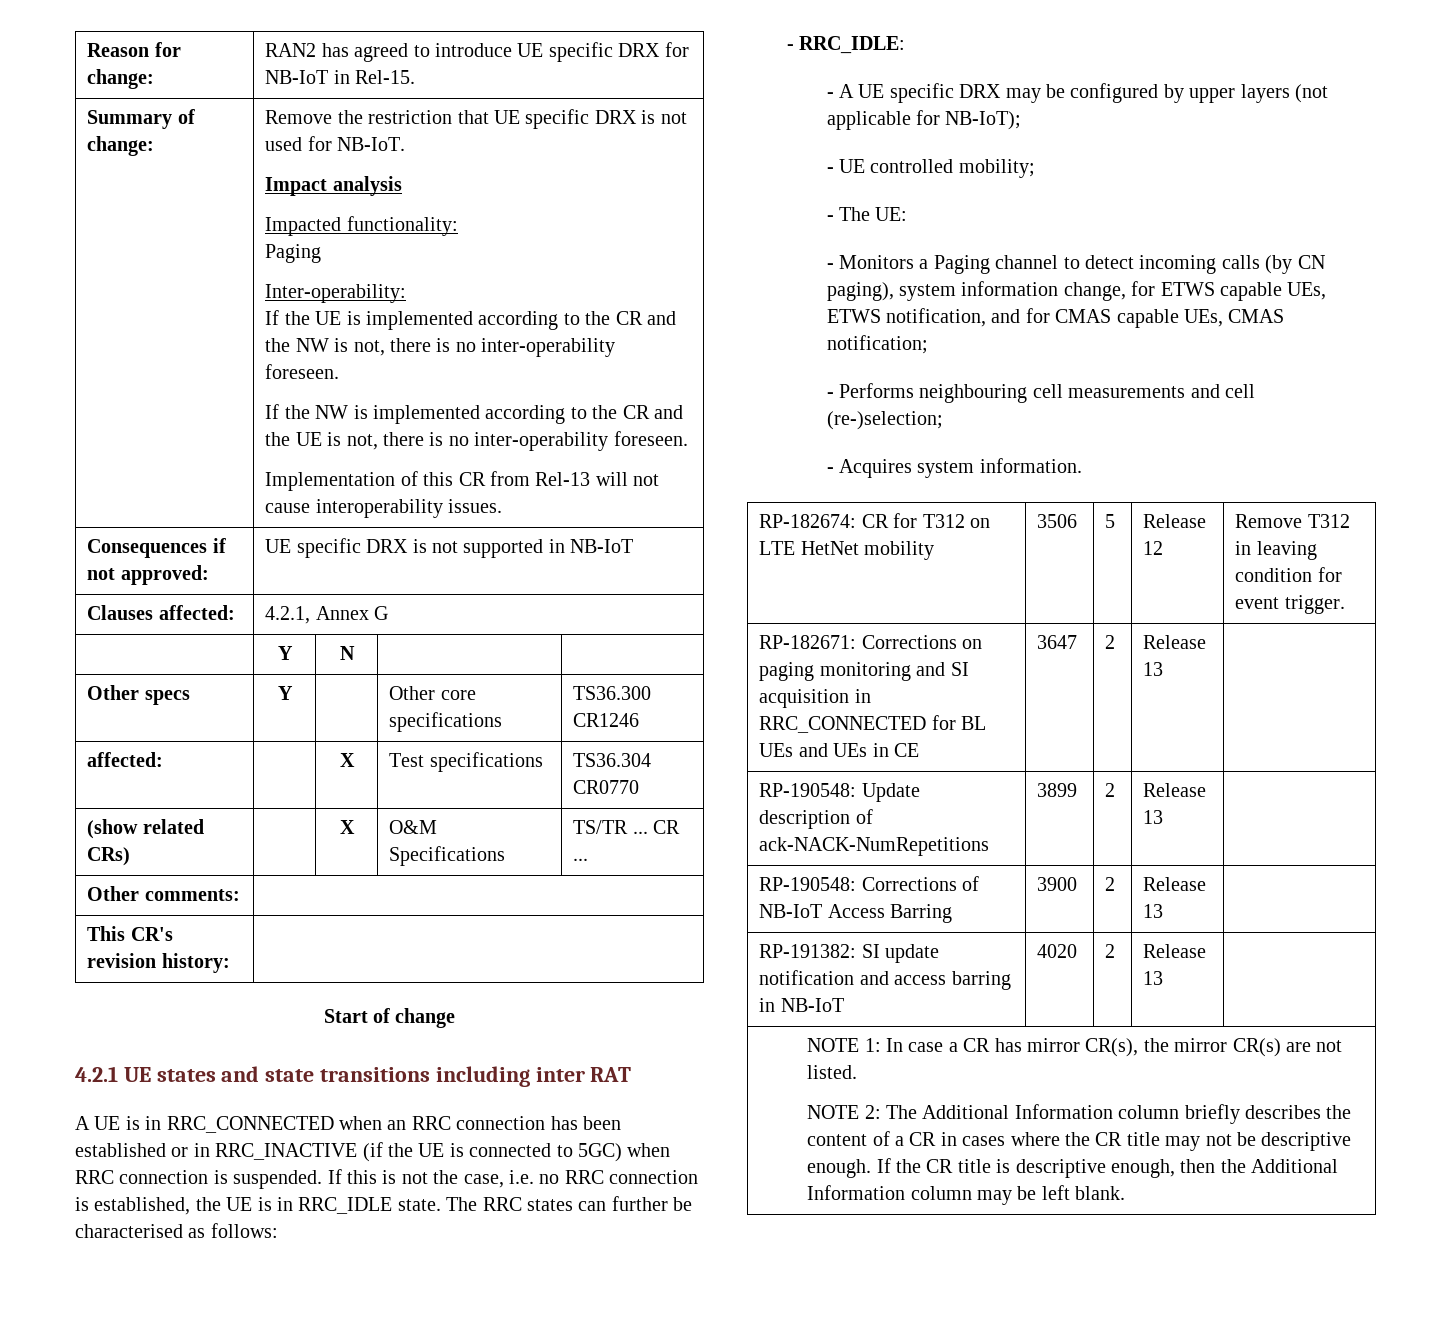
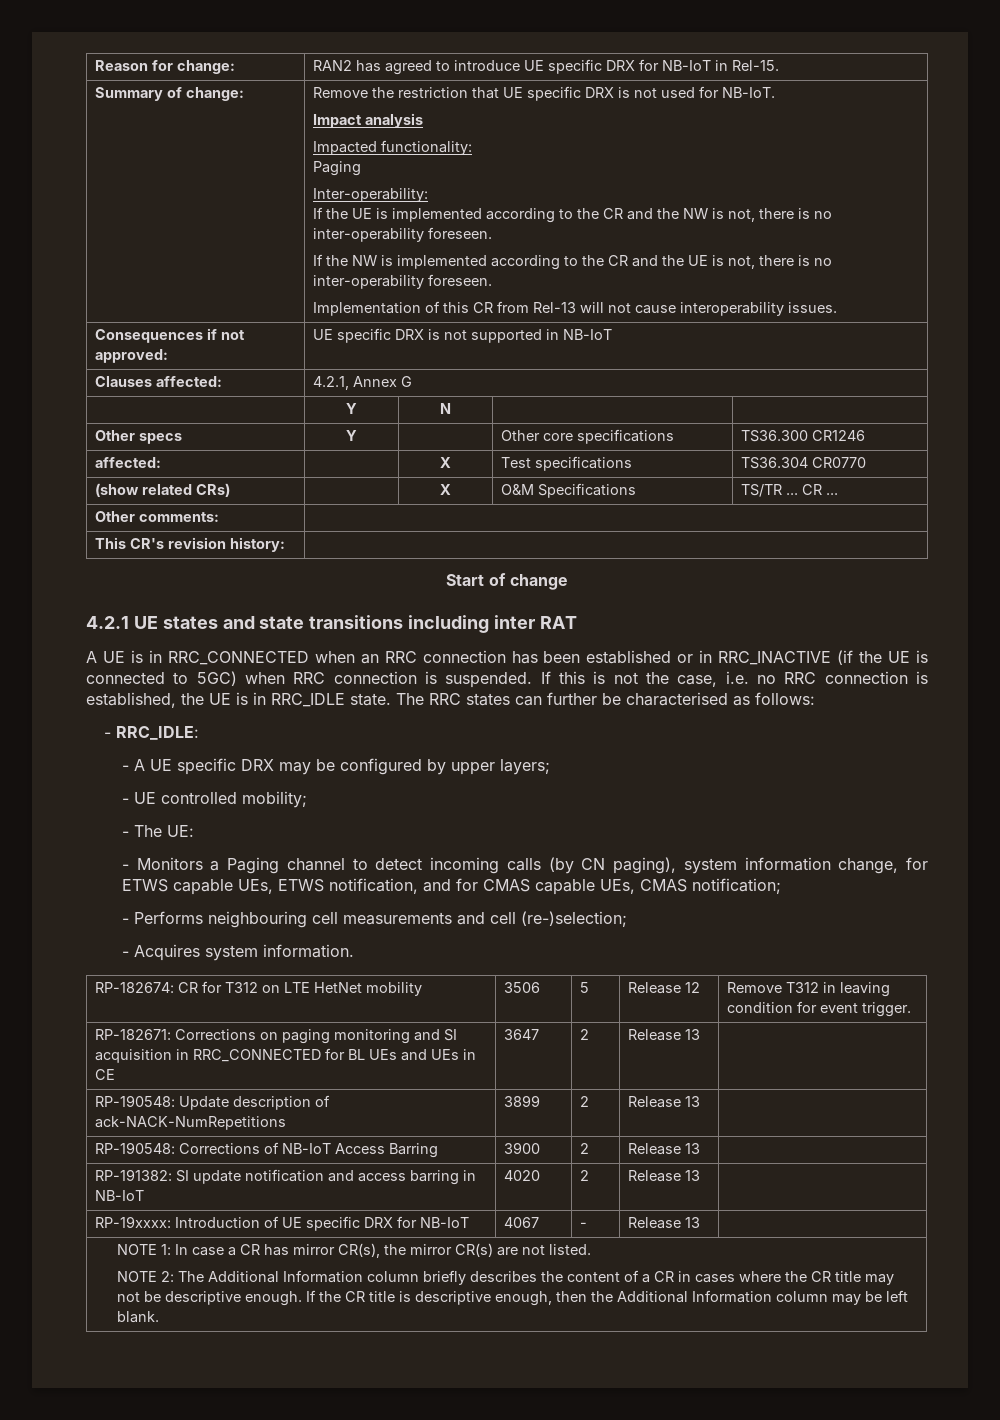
- - A UE specific DRX may be configured by upper layers (not applicable for NB-IoT);
+ - A UE specific DRX may be configured by upper layers;
+ RP-19xxxx: Introduction of UE specific DRX for NB-IoT | 4067 | - | Release 13 |

